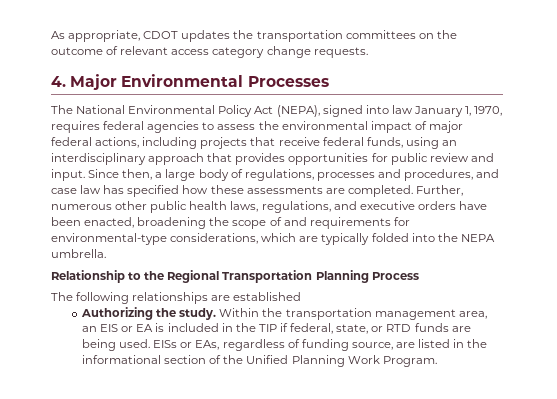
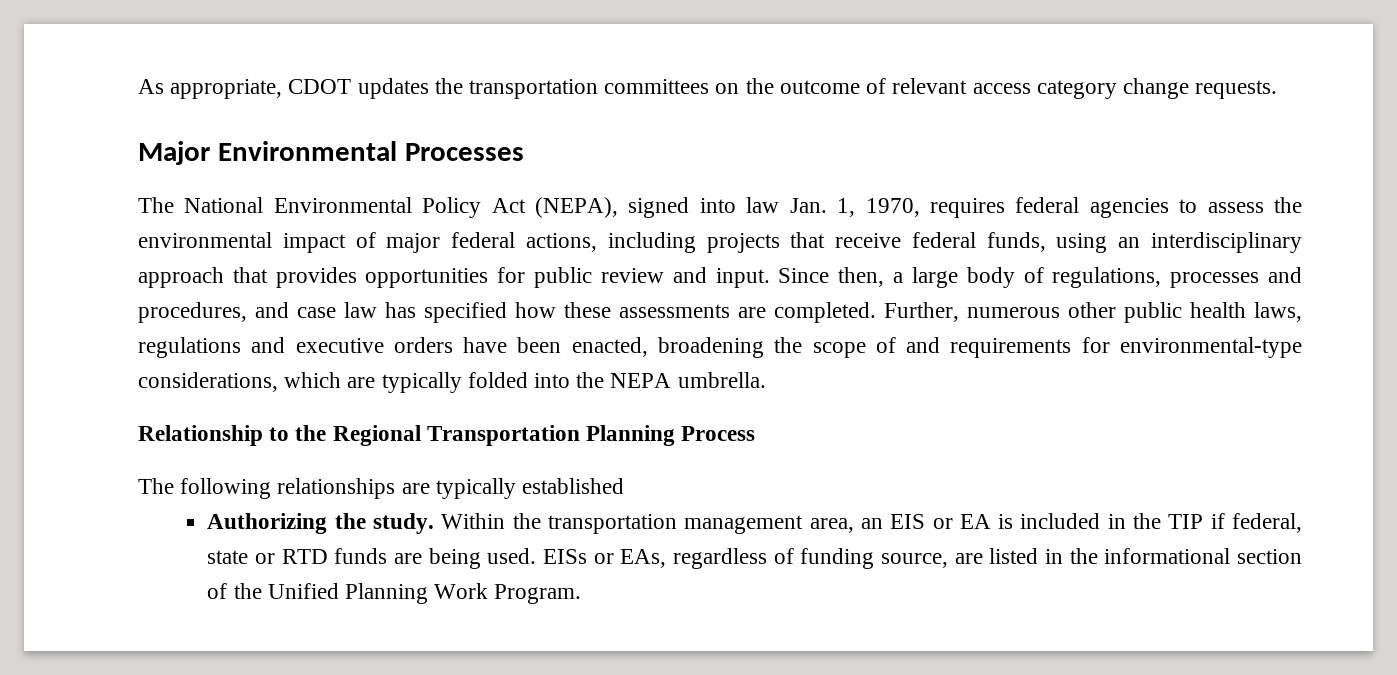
- 4. Major Environmental Processes
+ Major Environmental Processes
- The National Environmental Policy Act (NEPA), signed into law January 1, 1970, requires federal agencies to assess the environmental impact of major federal actions, including projects that receive federal funds, using an interdisciplinary approach that provides opportunities for public review and input.
+ The National Environmental Policy Act (NEPA), signed into law Jan. 1, 1970, requires federal agencies to assess the environmental impact of major federal actions, including projects that receive federal funds, using an interdisciplinary approach that provides opportunities for public review and input.
- Further, numerous other public health laws, regulations, and executive orders have been enacted, broadening the scope of and requirements for environmental-type considerations, which are typically folded into the NEPA umbrella.
+ Further, numerous other public health laws, regulations and executive orders have been enacted, broadening the scope of and requirements for environmental-type considerations, which are typically folded into the NEPA umbrella.
- The following relationships are established
+ The following relationships are typically established
- Within the transportation management area, an EIS or EA is included in the TIP if federal, state, or RTD funds are being used.
+ Within the transportation management area, an EIS or EA is included in the TIP if federal, state or RTD funds are being used.

